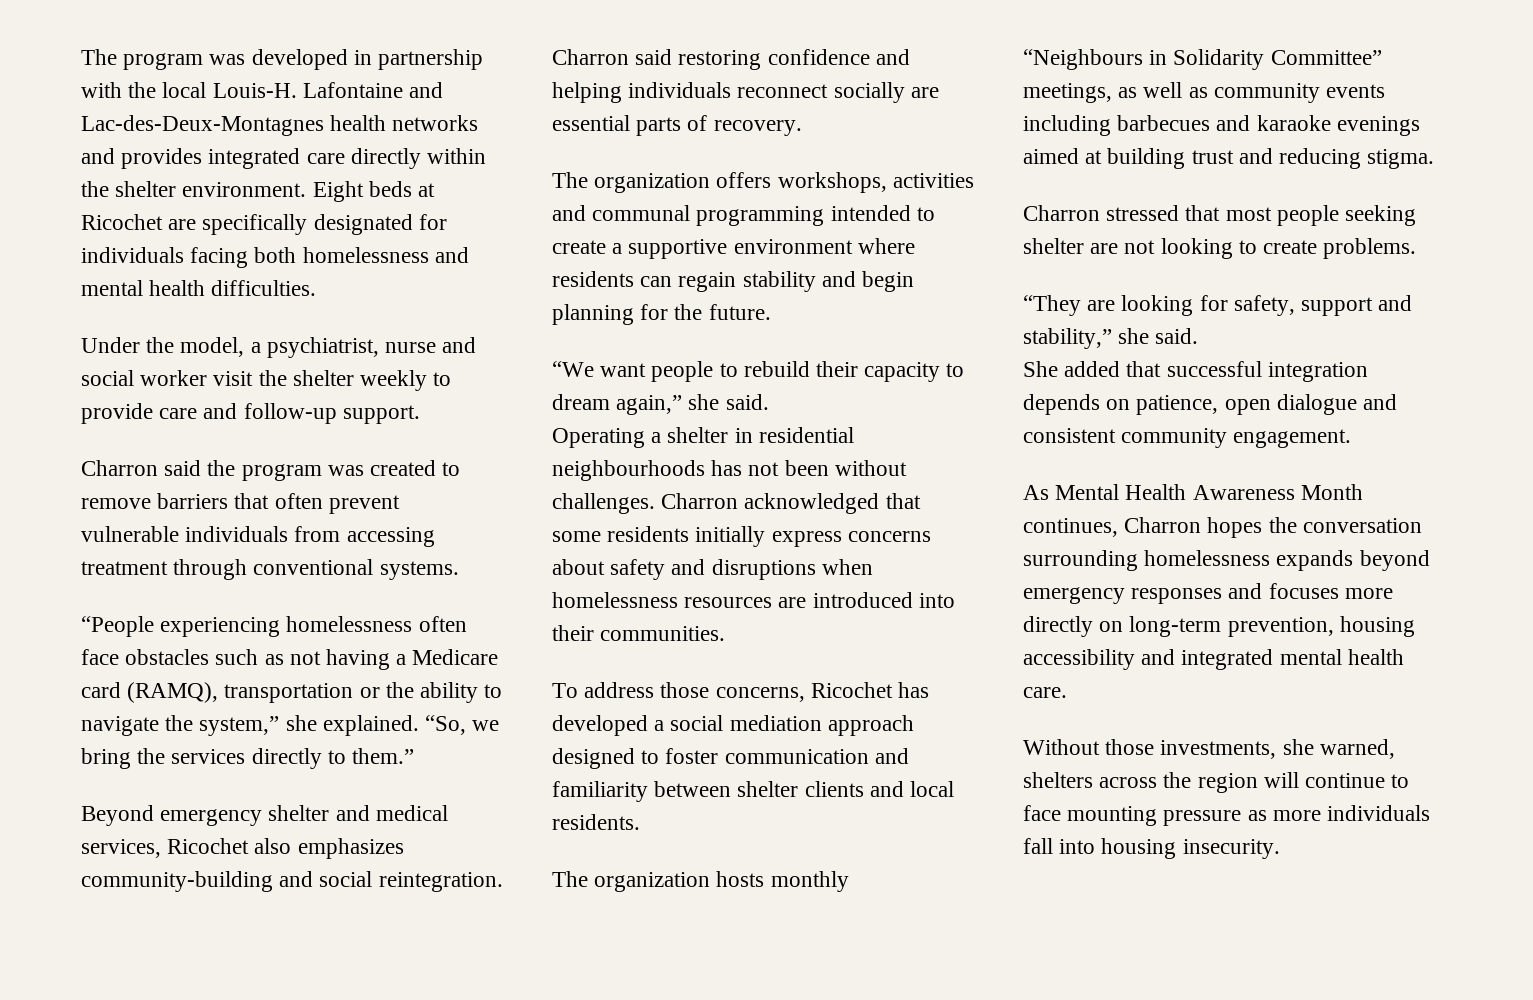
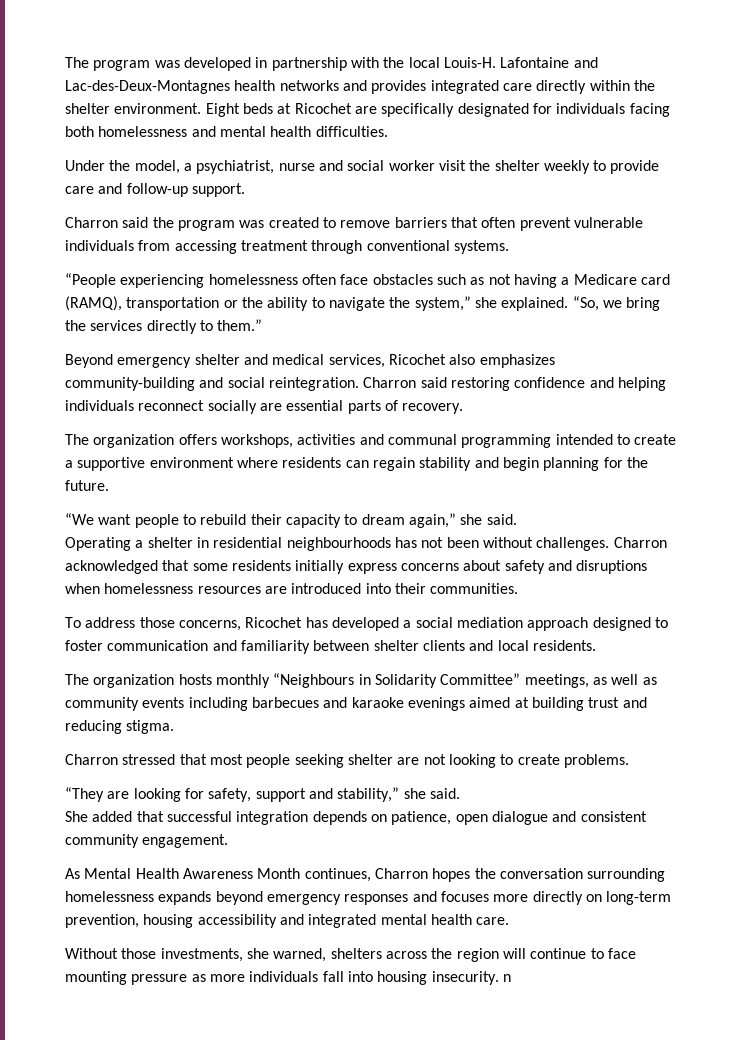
- Without those investments, she warned, shelters across the region will continue to face mounting pressure as more individuals fall into housing insecurity.
+ Without those investments, she warned, shelters across the region will continue to face mounting pressure as more individuals fall into housing insecurity. n

